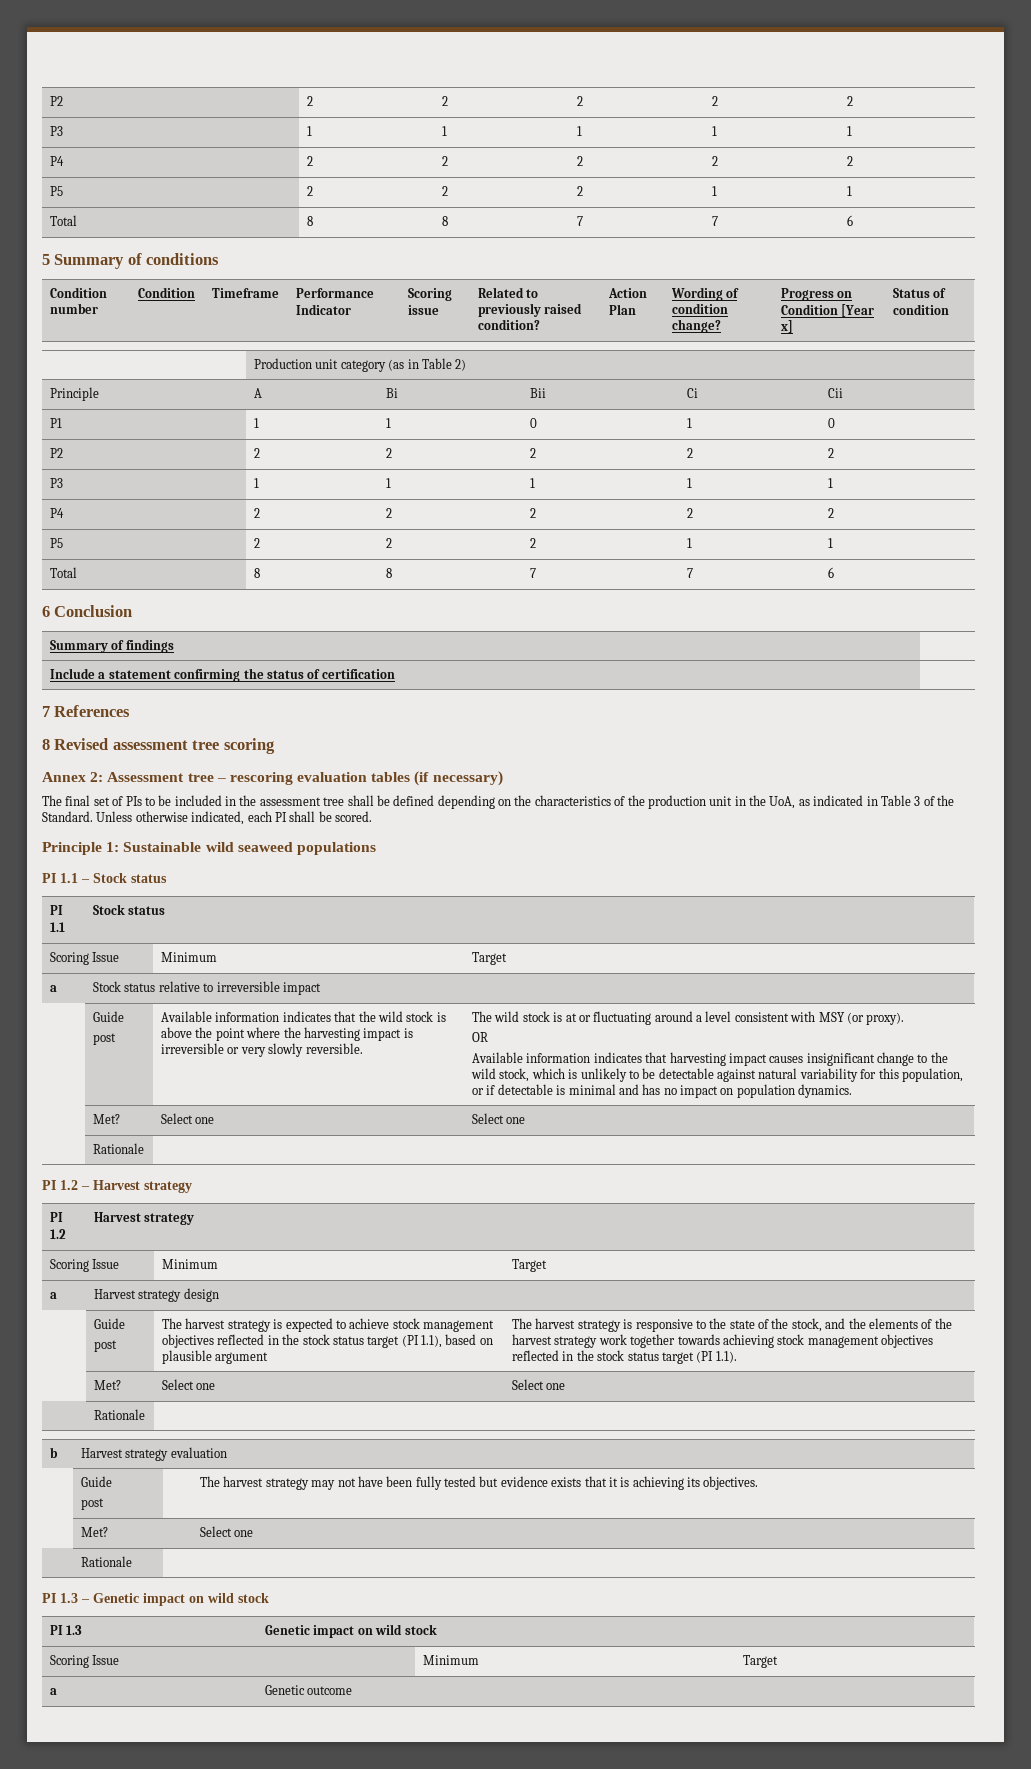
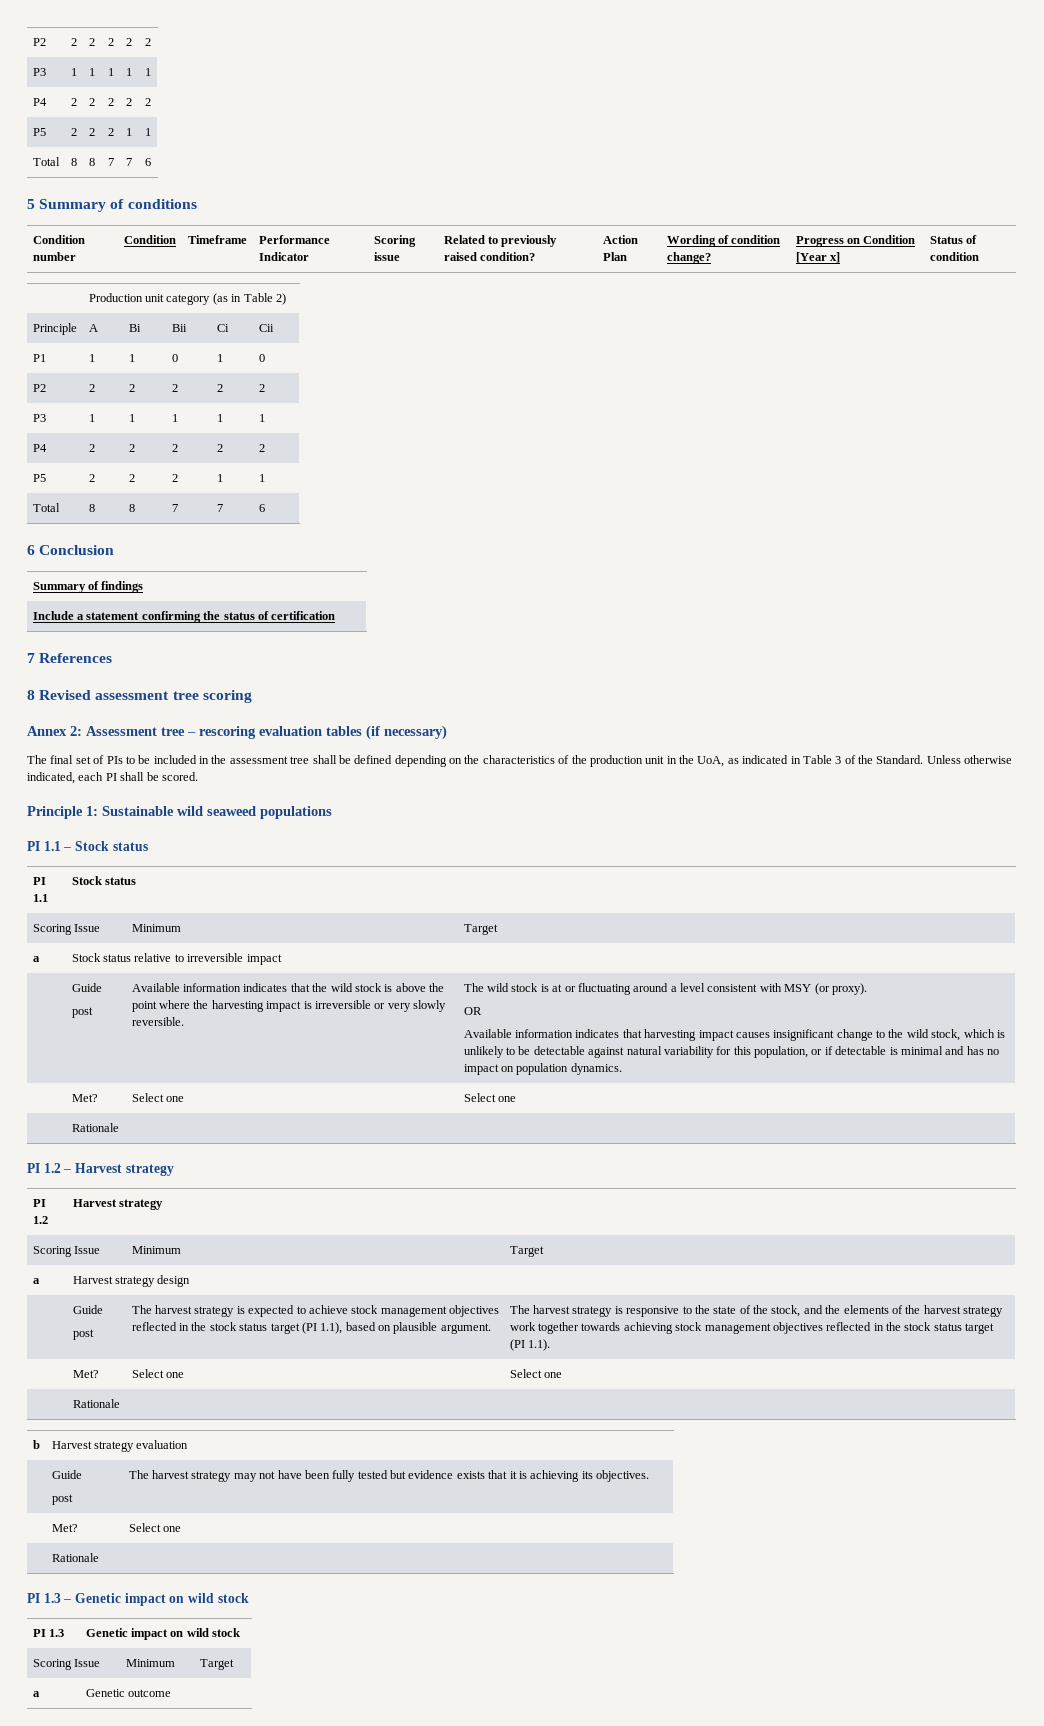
- The harvest strategy is expected to achieve stock management objectives reflected in the stock status target (PI 1.1), based on plausible argument
+ The harvest strategy is expected to achieve stock management objectives reflected in the stock status target (PI 1.1), based on plausible argument.

